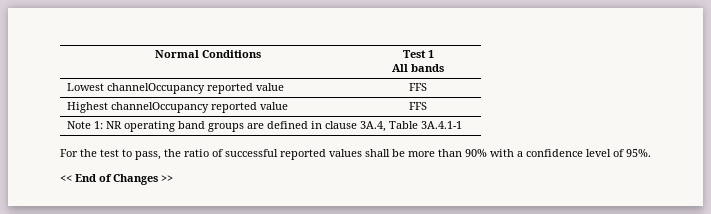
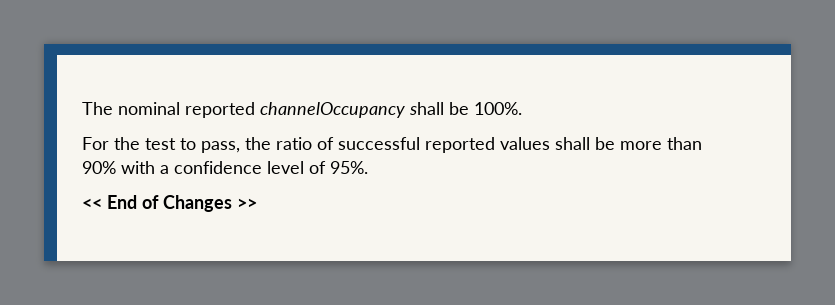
- Normal Conditions | Test 1
- All bands
- Lowest channelOccupancy reported value | FFS
- Highest channelOccupancy reported value | FFS
- Note 1: NR operating band groups are defined in clause 3A.4, Table 3A.4.1-1
+ The nominal reported channelOccupancy shall be 100%.

